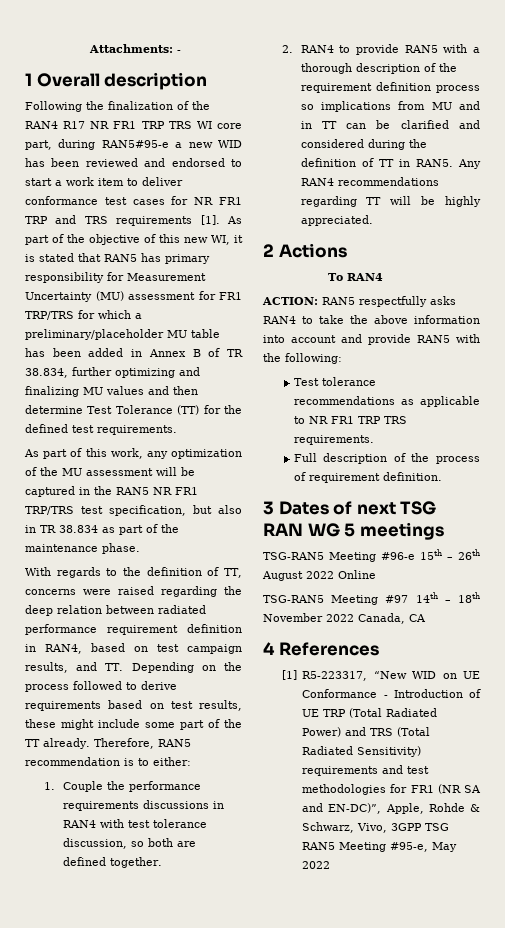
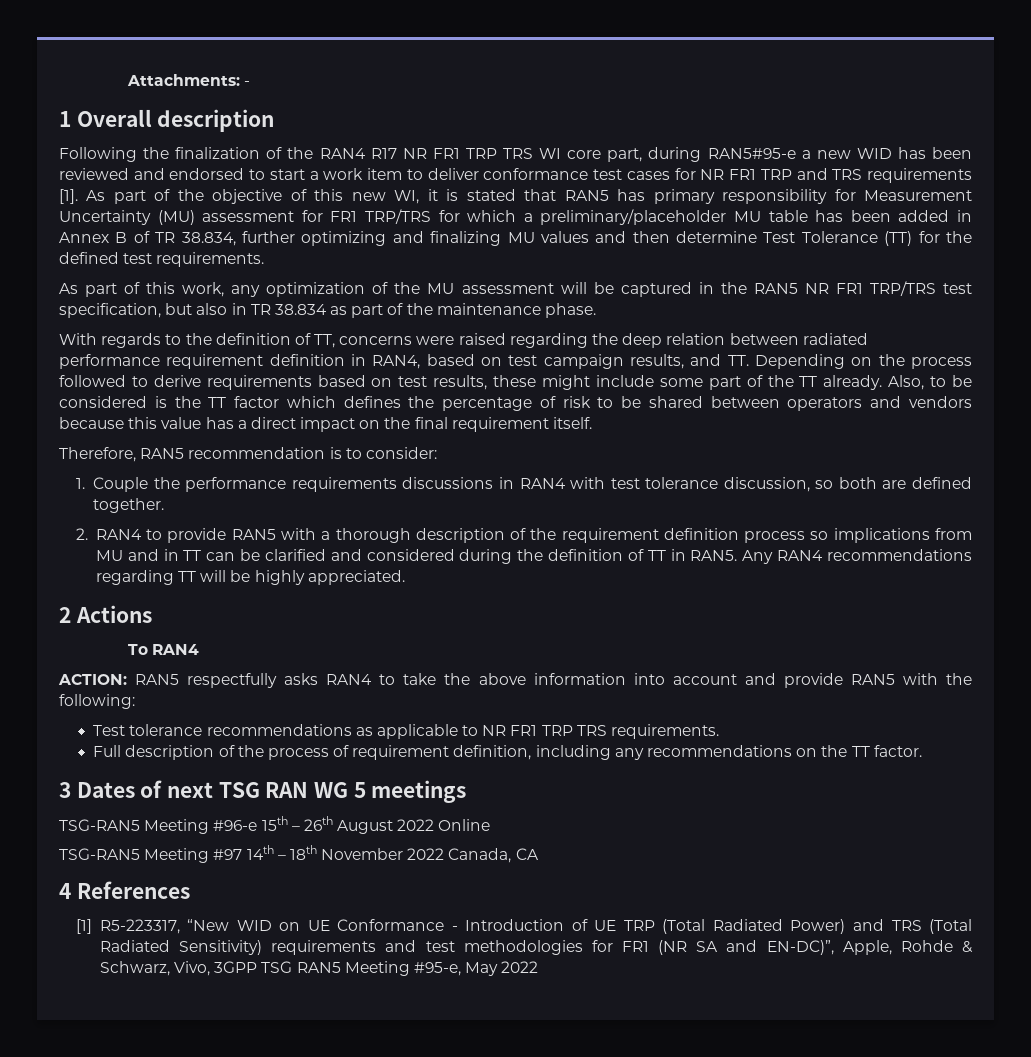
- With regards to the definition of TT, concerns were raised regarding the deep relation between radiated performance requirement definition in RAN4, based on test campaign results, and TT. Depending on the process followed to derive requirements based on test results, these might include some part of the TT already. Therefore, RAN5 recommendation is to either:
+ With regards to the definition of TT, concerns were raised regarding the deep relation between radiated performance requirement definition in RAN4, based on test campaign results, and TT. Depending on the process followed to derive requirements based on test results, these might include some part of the TT already. Also, to be considered is the TT factor which defines the percentage of risk to be shared between operators and vendors because this value has a direct impact on the final requirement itself.
+ Therefore, RAN5 recommendation is to consider:
- Full description of the process of requirement definition.
+ Full description of the process of requirement definition, including any recommendations on the TT factor.

